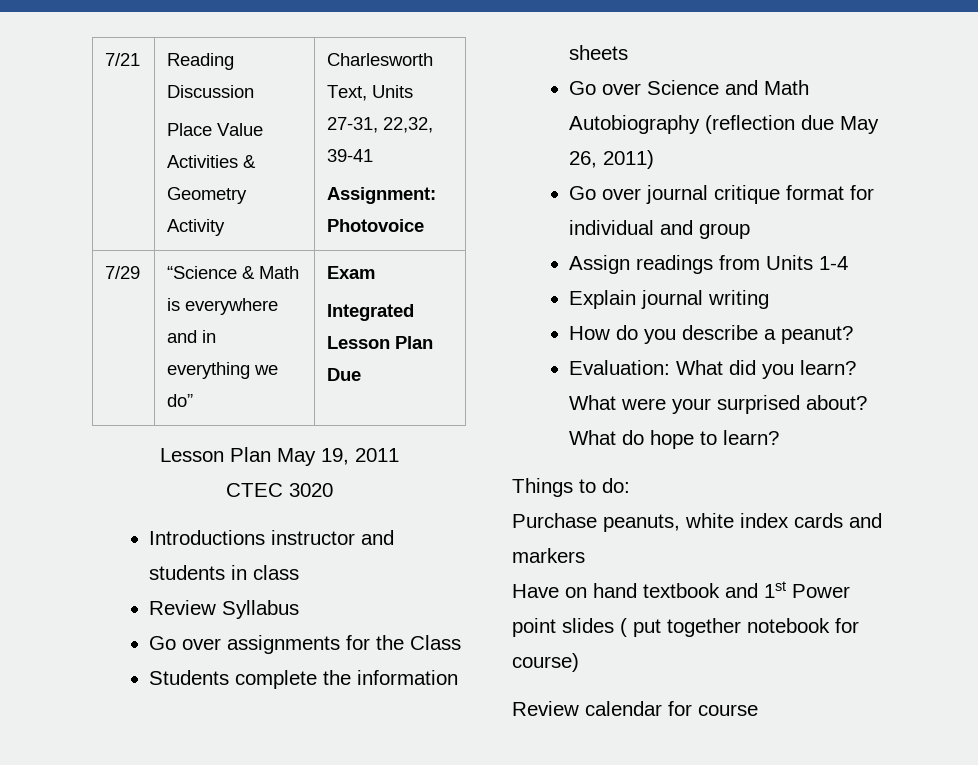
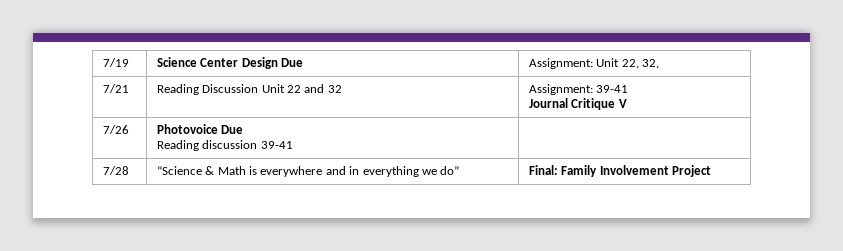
- 7/21 | Reading Discussion
- Place Value Activities & Geometry Activity | Charlesworth Text, Units 27-31, 22,32, 39-41
- Assignment: Photovoice
- 7/29 | “Science & Math is everywhere and in everything we do” | Exam
- Integrated Lesson Plan Due
- Lesson Plan May 19, 2011
- CTEC 3020
- Introductions instructor and students in class
- Review Syllabus
- Go over assignments for the Class
- Students complete the information sheets
- Go over Science and Math Autobiography (reflection due May 26, 2011)
- Go over journal critique format for individual and group
- Assign readings from Units 1-4
- Explain journal writing
- How do you describe a peanut?
- Evaluation: What did you learn? What were your surprised about? What do hope to learn?
- Things to do:
- Purchase peanuts, white index cards and markers
- Have on hand textbook and 1st Power point slides ( put together notebook for course)
- Review calendar for course
+ 7/19 | Science Center Design Due | Assignment: Unit 22, 32,
+ 7/21 | Reading Discussion Unit 22 and 32 | Assignment: 39-41
+ Journal Critique V
+ 7/26 | Photovoice Due
+ Reading discussion 39-41 |
+ 7/28 | “Science & Math is everywhere and in everything we do” | Final: Family Involvement Project

